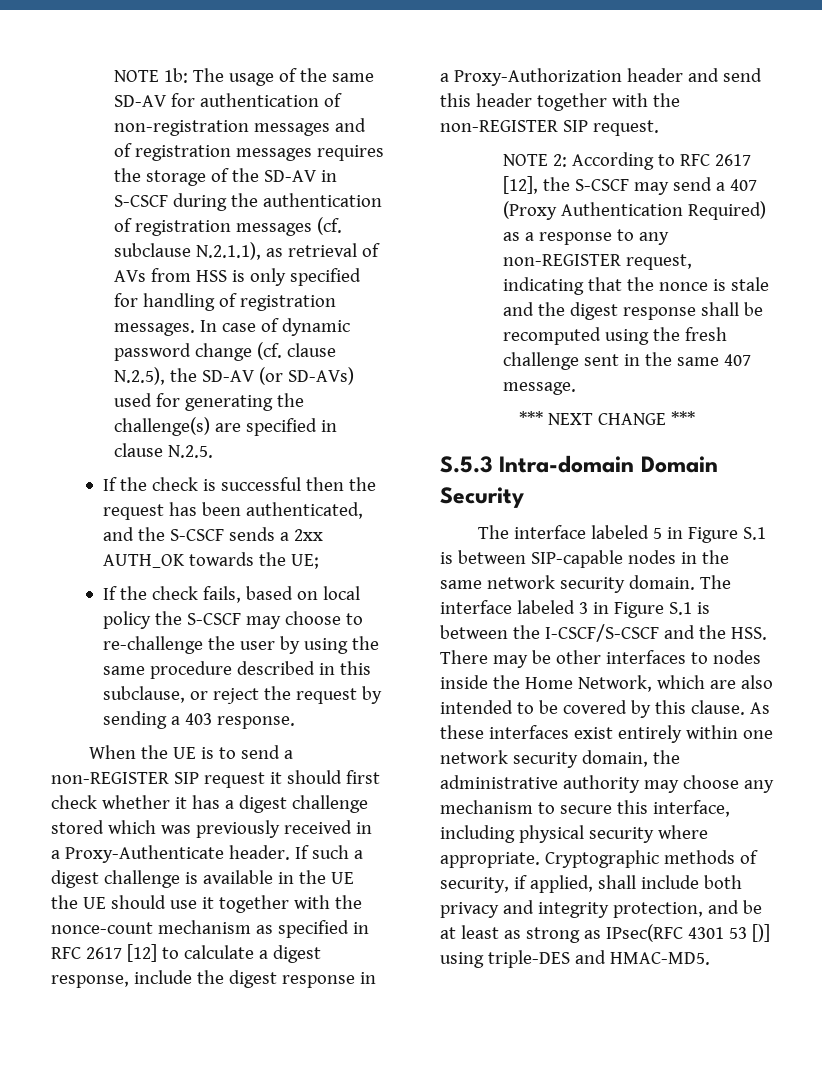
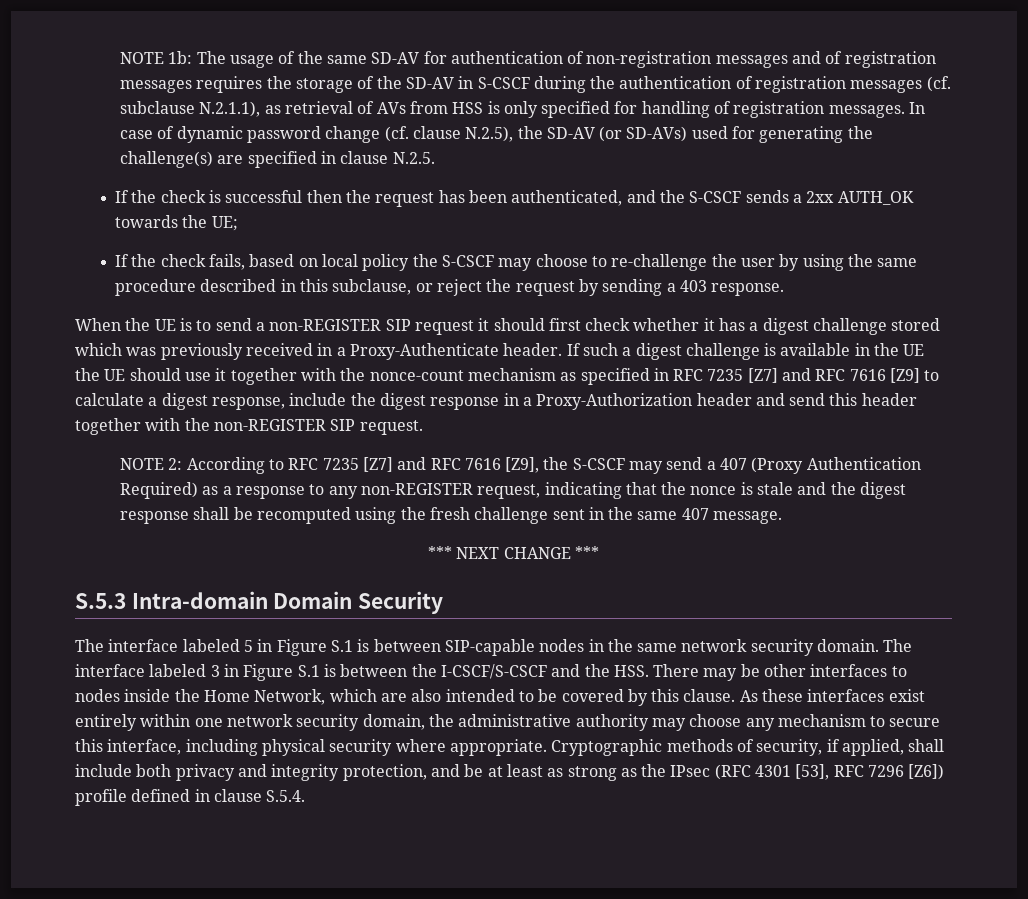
- If such a digest challenge is available in the UE the UE should use it together with the nonce-count mechanism as specified in RFC 2617 [12] to calculate a digest response, include the digest response in a Proxy-Authorization header and send this header together with the non-REGISTER SIP request.
+ If such a digest challenge is available in the UE the UE should use it together with the nonce-count mechanism as specified in RFC 7235 [Z7] and RFC 7616 [Z9] to calculate a digest response, include the digest response in a Proxy-Authorization header and send this header together with the non-REGISTER SIP request.
- NOTE 2: According to RFC 2617 [12], the S-CSCF may send a 407 (Proxy Authentication Required) as a response to any non-REGISTER request, indicating that the nonce is stale and the digest response shall be recomputed using the fresh challenge sent in the same 407 message.
+ NOTE 2: According to RFC 7235 [Z7] and RFC 7616 [Z9], the S-CSCF may send a 407 (Proxy Authentication Required) as a response to any non-REGISTER request, indicating that the nonce is stale and the digest response shall be recomputed using the fresh challenge sent in the same 407 message.
- Cryptographic methods of security, if applied, shall include both privacy and integrity protection, and be at least as strong as IPsec(RFC 4301 53 [)] using triple-DES and HMAC-MD5.
+ Cryptographic methods of security, if applied, shall include both privacy and integrity protection, and be at least as strong as the IPsec (RFC 4301 [53], RFC 7296 [Z6]) profile defined in clause S.5.4.

